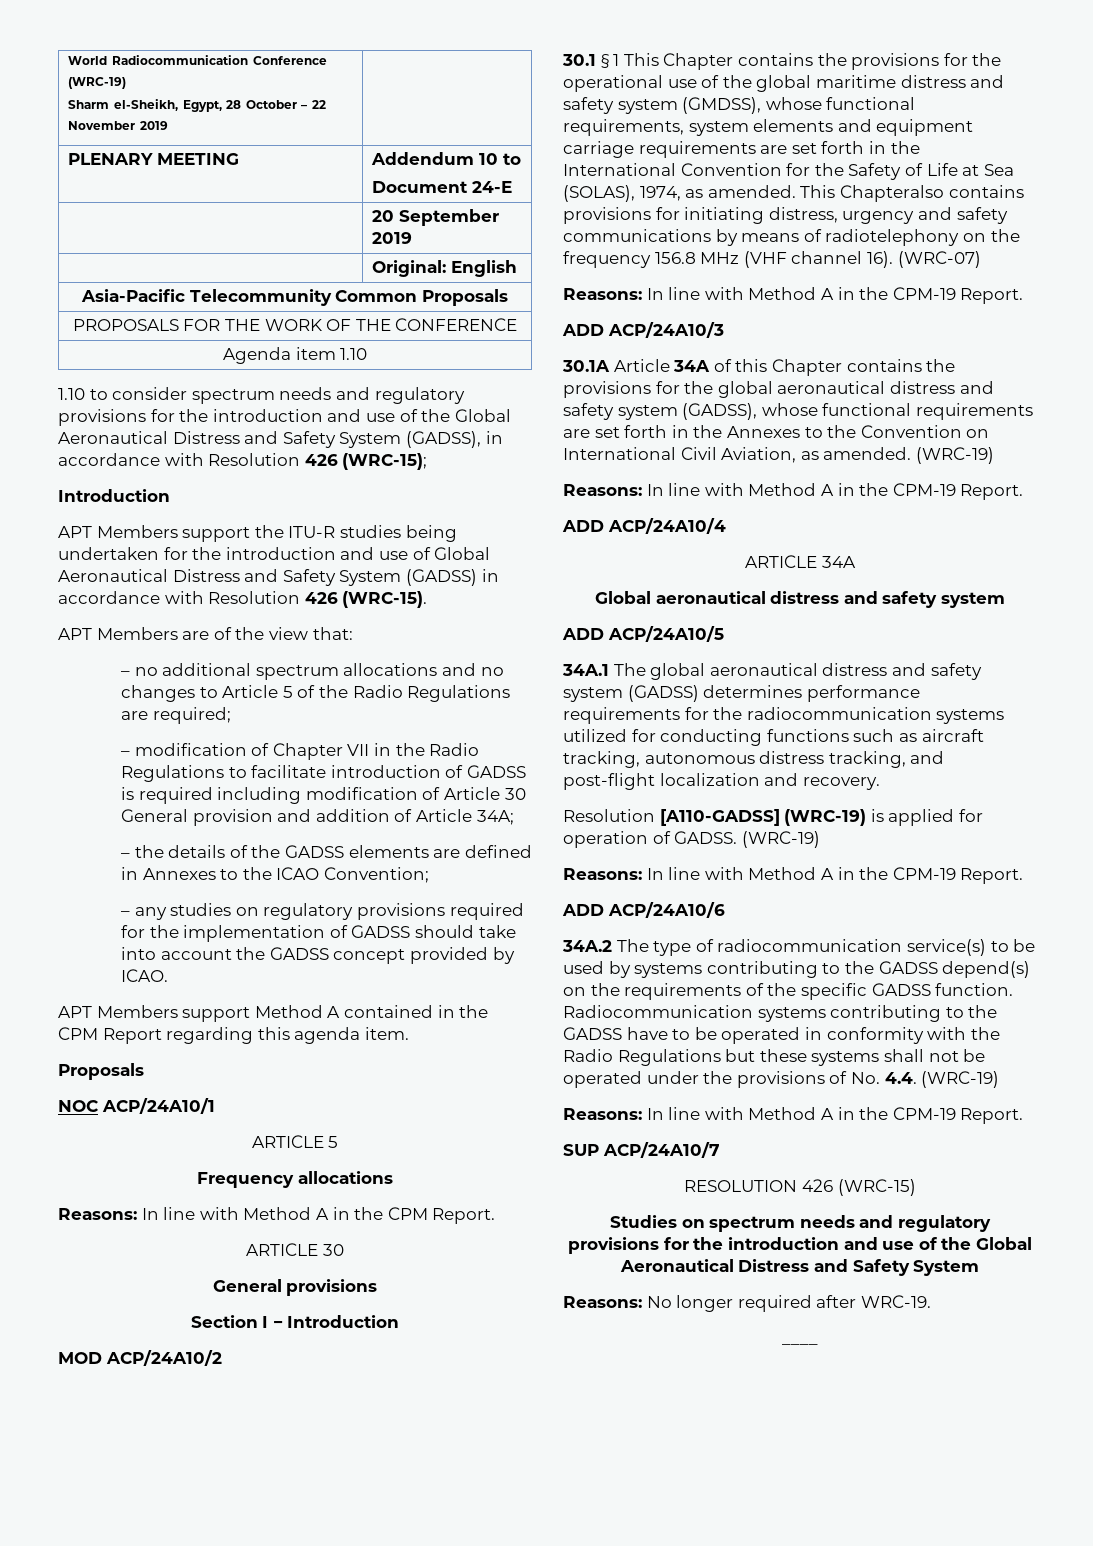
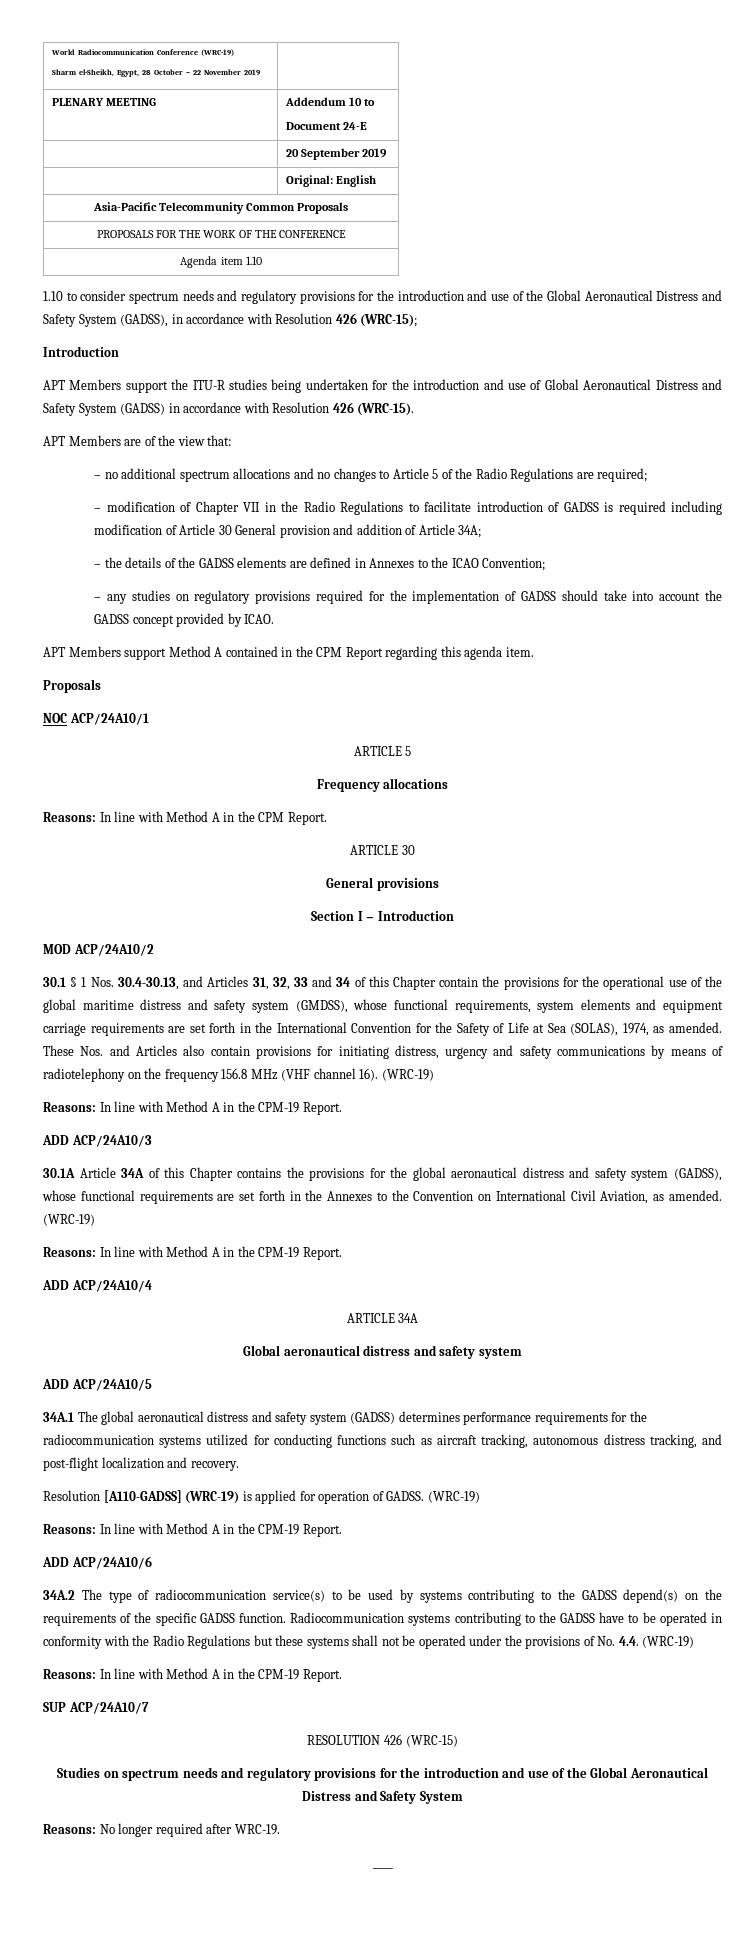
- 30.1 § 1 This Chapter contains the provisions for the operational use of the global maritime distress and safety system (GMDSS), whose functional requirements, system elements and equipment carriage requirements are set forth in the International Convention for the Safety of Life at Sea (SOLAS), 1974, as amended.
+ 30.1 § 1 Nos. 30.4-30.13, and Articles 31, 32, 33 and 34 of this Chapter contain the provisions for the operational use of the global maritime distress and safety system (GMDSS), whose functional requirements, system elements and equipment carriage requirements are set forth in the International Convention for the Safety of Life at Sea (SOLAS), 1974, as amended.
- This Chapteralso contains provisions for initiating distress, urgency and safety communications by means of radiotelephony on the frequency 156.8 MHz (VHF channel 16). (WRC-07)
+ These Nos. and Articles also contain provisions for initiating distress, urgency and safety communications by means of radiotelephony on the frequency 156.8 MHz (VHF channel 16). (WRC-19)

